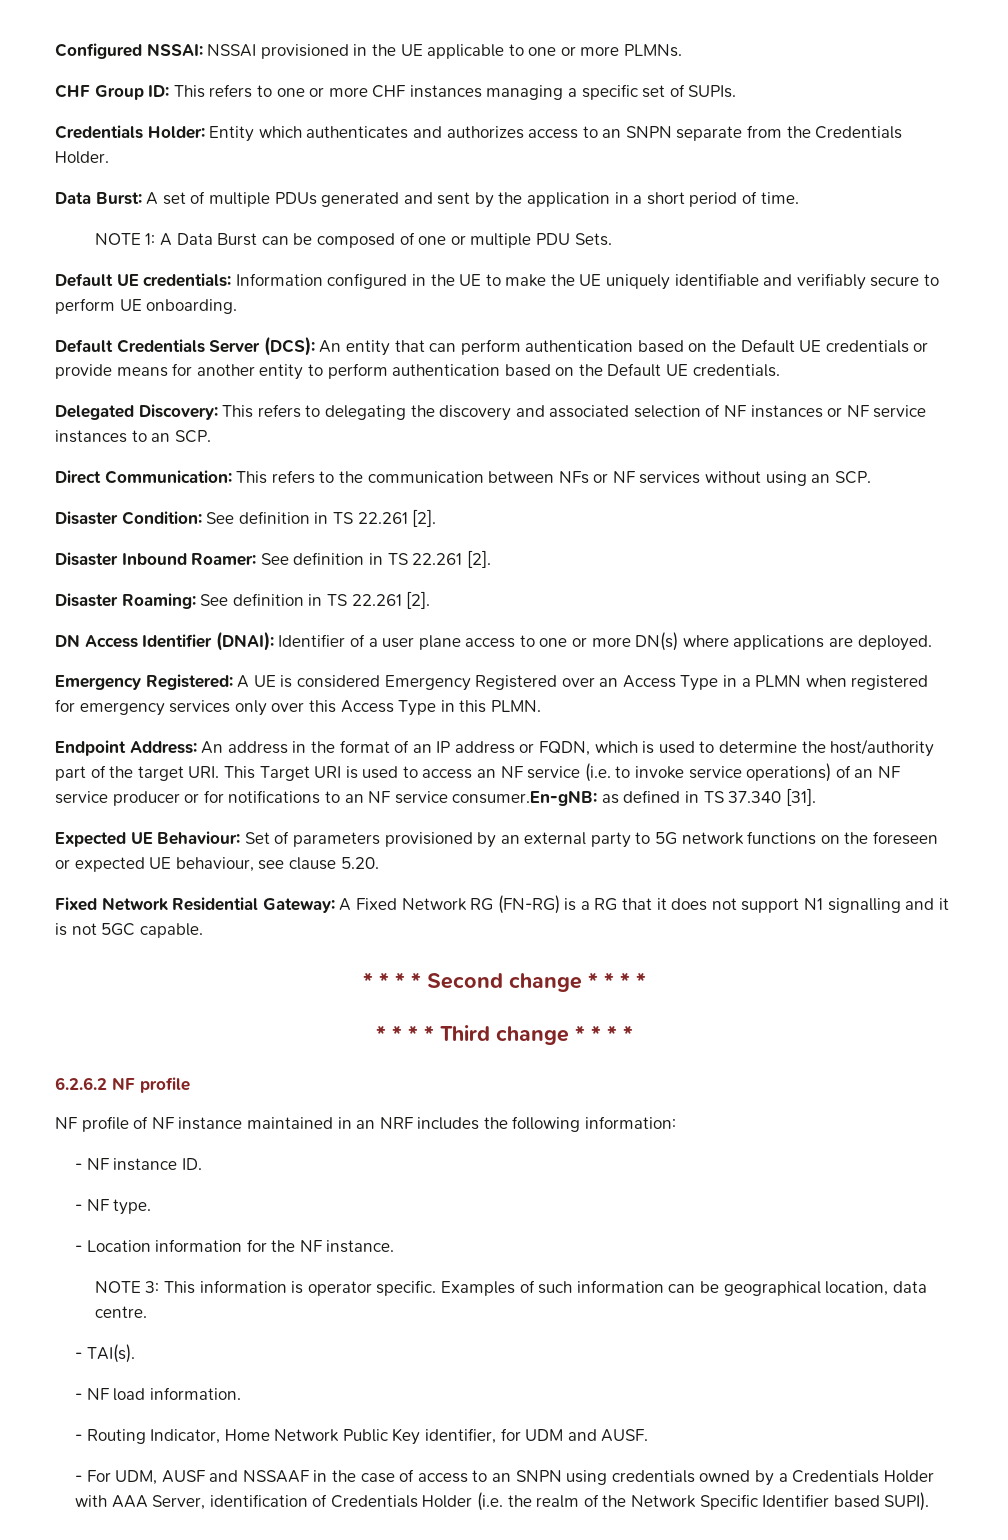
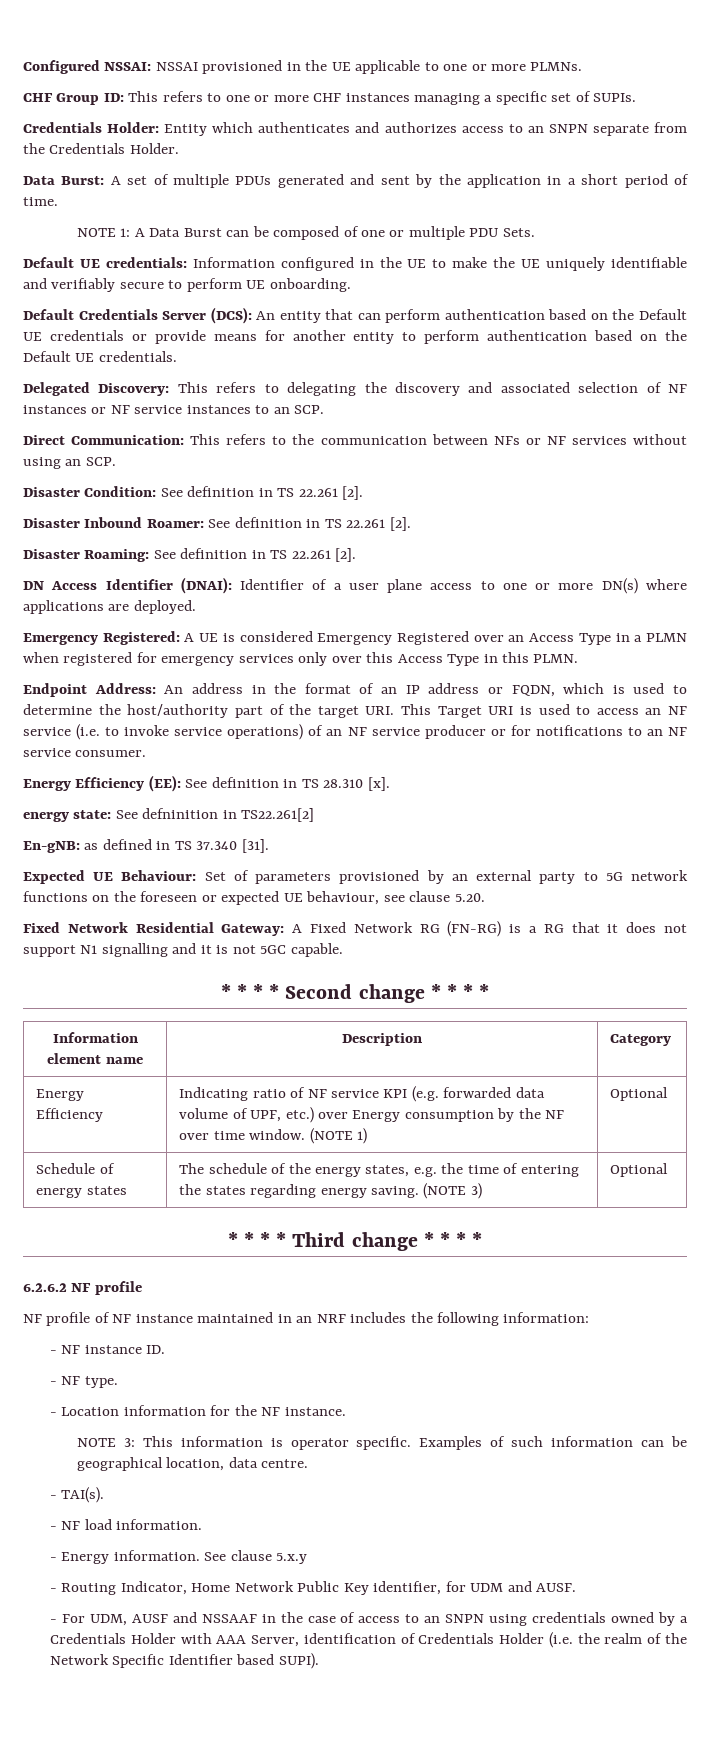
- Endpoint Address: An address in the format of an IP address or FQDN, which is used to determine the host/authority part of the target URI. This Target URI is used to access an NF service (i.e. to invoke service operations) of an NF service producer or for notifications to an NF service consumer.En-gNB: as defined in TS 37.340 [31].
+ Endpoint Address: An address in the format of an IP address or FQDN, which is used to determine the host/authority part of the target URI. This Target URI is used to access an NF service (i.e. to invoke service operations) of an NF service producer or for notifications to an NF service consumer.
+ Energy Efficiency (EE): See definition in TS 28.310 [x].
+ energy state: See defninition in TS22.261[2]
+ En-gNB: as defined in TS 37.340 [31].
+ Information element name | Description | Category
+ Energy Efficiency | Indicating ratio of NF service KPI (e.g. forwarded data volume of UPF, etc.) over Energy consumption by the NF over time window. (NOTE 1) | Optional
+ Schedule of energy states | The schedule of the energy states, e.g. the time of entering the states regarding energy saving. (NOTE 3) | Optional
+ - Energy information. See clause 5.x.y

